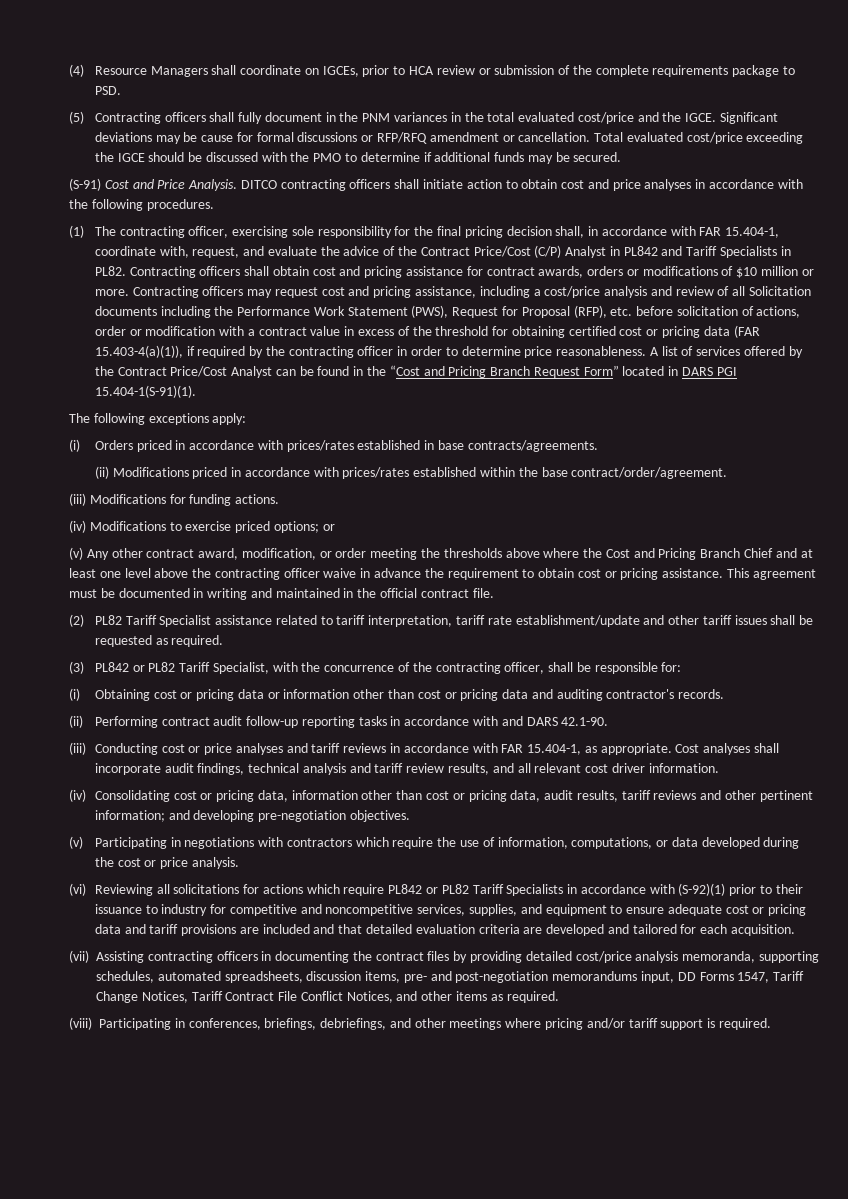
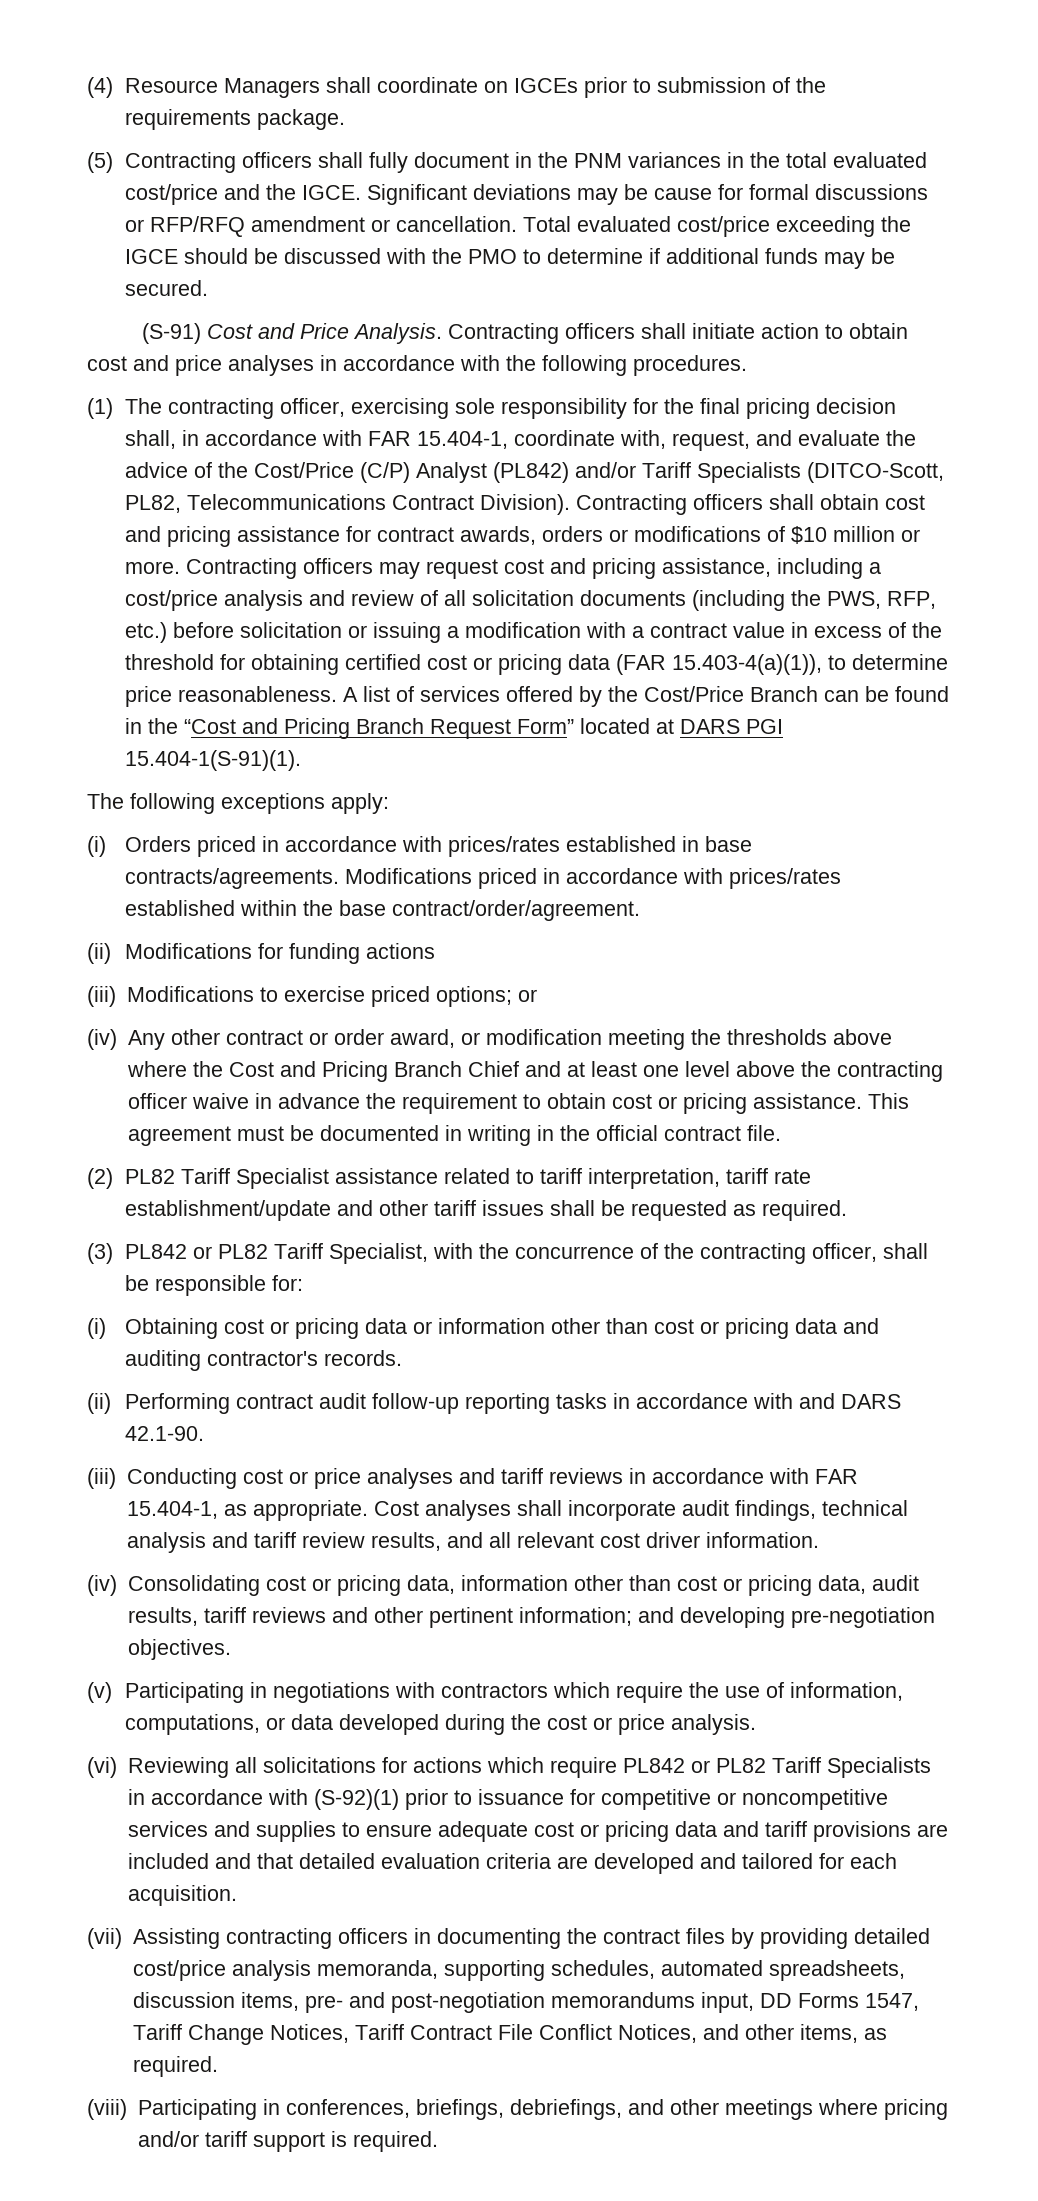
- (4) Resource Managers shall coordinate on IGCEs, prior to HCA review or submission of the complete requirements package to PSD.
+ (4) Resource Managers shall coordinate on IGCEs prior to submission of the requirements package.
- DITCO contracting officers shall initiate action to obtain cost and price analyses in accordance with the following procedures.
+ Contracting officers shall initiate action to obtain cost and price analyses in accordance with the following procedures.
- (1) The contracting officer, exercising sole responsibility for the final pricing decision shall, in accordance with FAR 15.404-1, coordinate with, request, and evaluate the advice of the Contract Price/Cost (C/P) Analyst in PL842 and Tariff Specialists in PL82.
+ (1) The contracting officer, exercising sole responsibility for the final pricing decision shall, in accordance with FAR 15.404-1, coordinate with, request, and evaluate the advice of the Cost/Price (C/P) Analyst (PL842) and/or Tariff Specialists (DITCO-Scott, PL82, Telecommunications Contract Division).
- Contracting officers may request cost and pricing assistance, including a cost/price analysis and review of all Solicitation documents including the Performance Work Statement (PWS), Request for Proposal (RFP), etc. before solicitation of actions, order or modification with a contract value in excess of the threshold for obtaining certified cost or pricing data (FAR 15.403-4(a)(1)), if required by the contracting officer in order to determine price reasonableness.
+ Contracting officers may request cost and pricing assistance, including a cost/price analysis and review of all solicitation documents (including the PWS, RFP, etc.) before solicitation or issuing a modification with a contract value in excess of the threshold for obtaining certified cost or pricing data (FAR 15.403-4(a)(1)), to determine price reasonableness.
- A list of services offered by the Contract Price/Cost Analyst can be found in the “Cost and Pricing Branch Request Form” located in DARS PGI 15.404-1(S-91)(1).
+ A list of services offered by the Cost/Price Branch can be found in the “Cost and Pricing Branch Request Form” located at DARS PGI 15.404-1(S-91)(1).
- (i) Orders priced in accordance with prices/rates established in base contracts/agreements.
- (ii) Modifications priced in accordance with prices/rates established within the base contract/order/agreement.
+ (i) Orders priced in accordance with prices/rates established in base contracts/agreements. Modifications priced in accordance with prices/rates established within the base contract/order/agreement.
- (iii) Modifications for funding actions.
- (iv) Modifications to exercise priced options; or
+ (ii) Modifications for funding actions
+ (iii) Modifications to exercise priced options; or
- (v) Any other contract award, modification, or order meeting the thresholds above where the Cost and Pricing Branch Chief and at least one level above the contracting officer waive in advance the requirement to obtain cost or pricing assistance.
+ (iv) Any other contract or order award, or modification meeting the thresholds above where the Cost and Pricing Branch Chief and at least one level above the contracting officer waive in advance the requirement to obtain cost or pricing assistance.
- This agreement must be documented in writing and maintained in the official contract file.
+ This agreement must be documented in writing in the official contract file.
- (vi) Reviewing all solicitations for actions which require PL842 or PL82 Tariff Specialists in accordance with (S-92)(1) prior to their issuance to industry for competitive and noncompetitive services, supplies, and equipment to ensure adequate cost or pricing data and tariff provisions are included and that detailed evaluation criteria are developed and tailored for each acquisition.
+ (vi) Reviewing all solicitations for actions which require PL842 or PL82 Tariff Specialists in accordance with (S-92)(1) prior to issuance for competitive or noncompetitive services and supplies to ensure adequate cost or pricing data and tariff provisions are included and that detailed evaluation criteria are developed and tailored for each acquisition.
- (vii) Assisting contracting officers in documenting the contract files by providing detailed cost/price analysis memoranda, supporting schedules, automated spreadsheets, discussion items, pre- and post-negotiation memorandums input, DD Forms 1547, Tariff Change Notices, Tariff Contract File Conflict Notices, and other items as required.
+ (vii) Assisting contracting officers in documenting the contract files by providing detailed cost/price analysis memoranda, supporting schedules, automated spreadsheets, discussion items, pre- and post-negotiation memorandums input, DD Forms 1547, Tariff Change Notices, Tariff Contract File Conflict Notices, and other items, as required.

